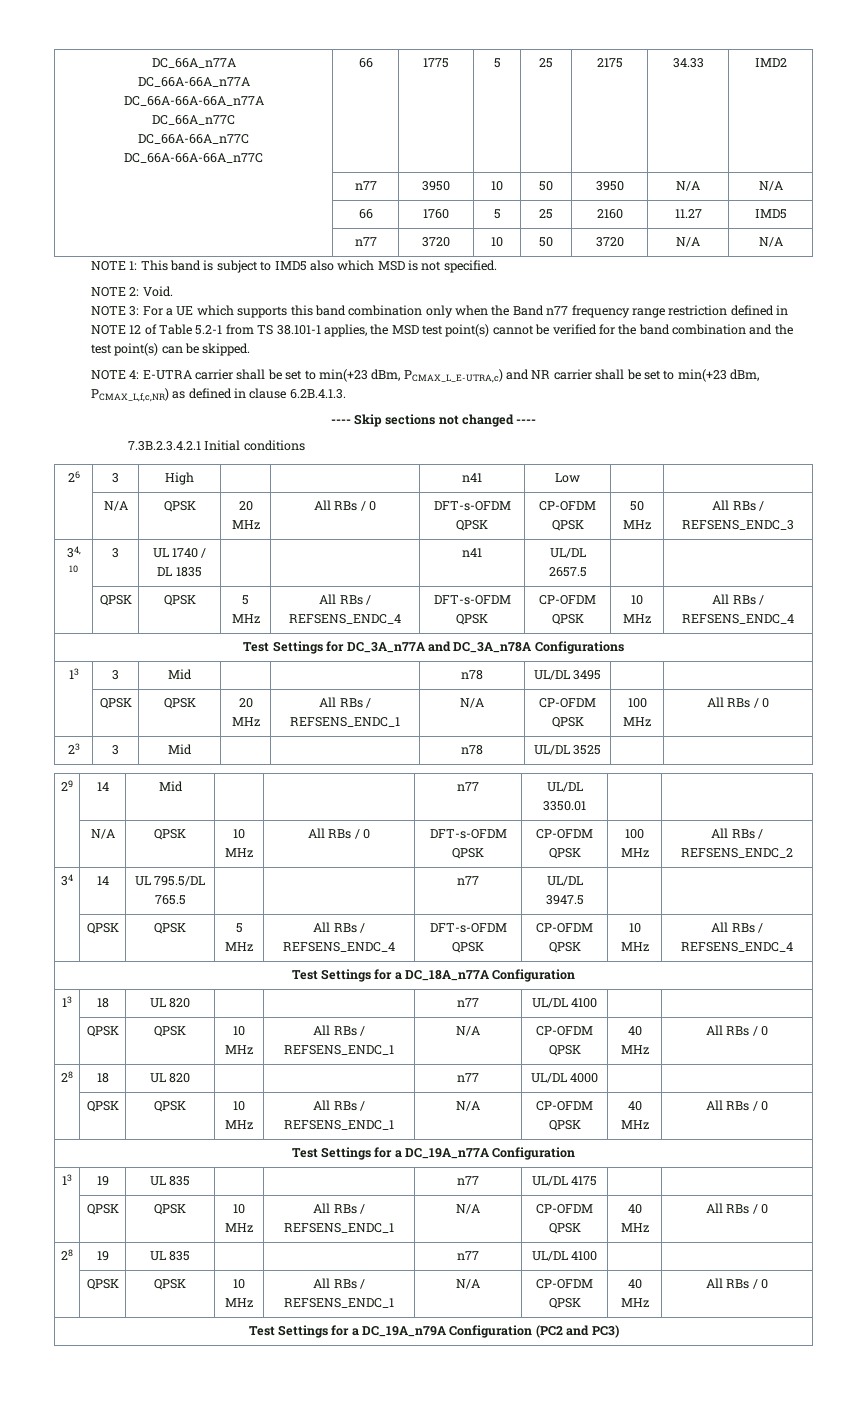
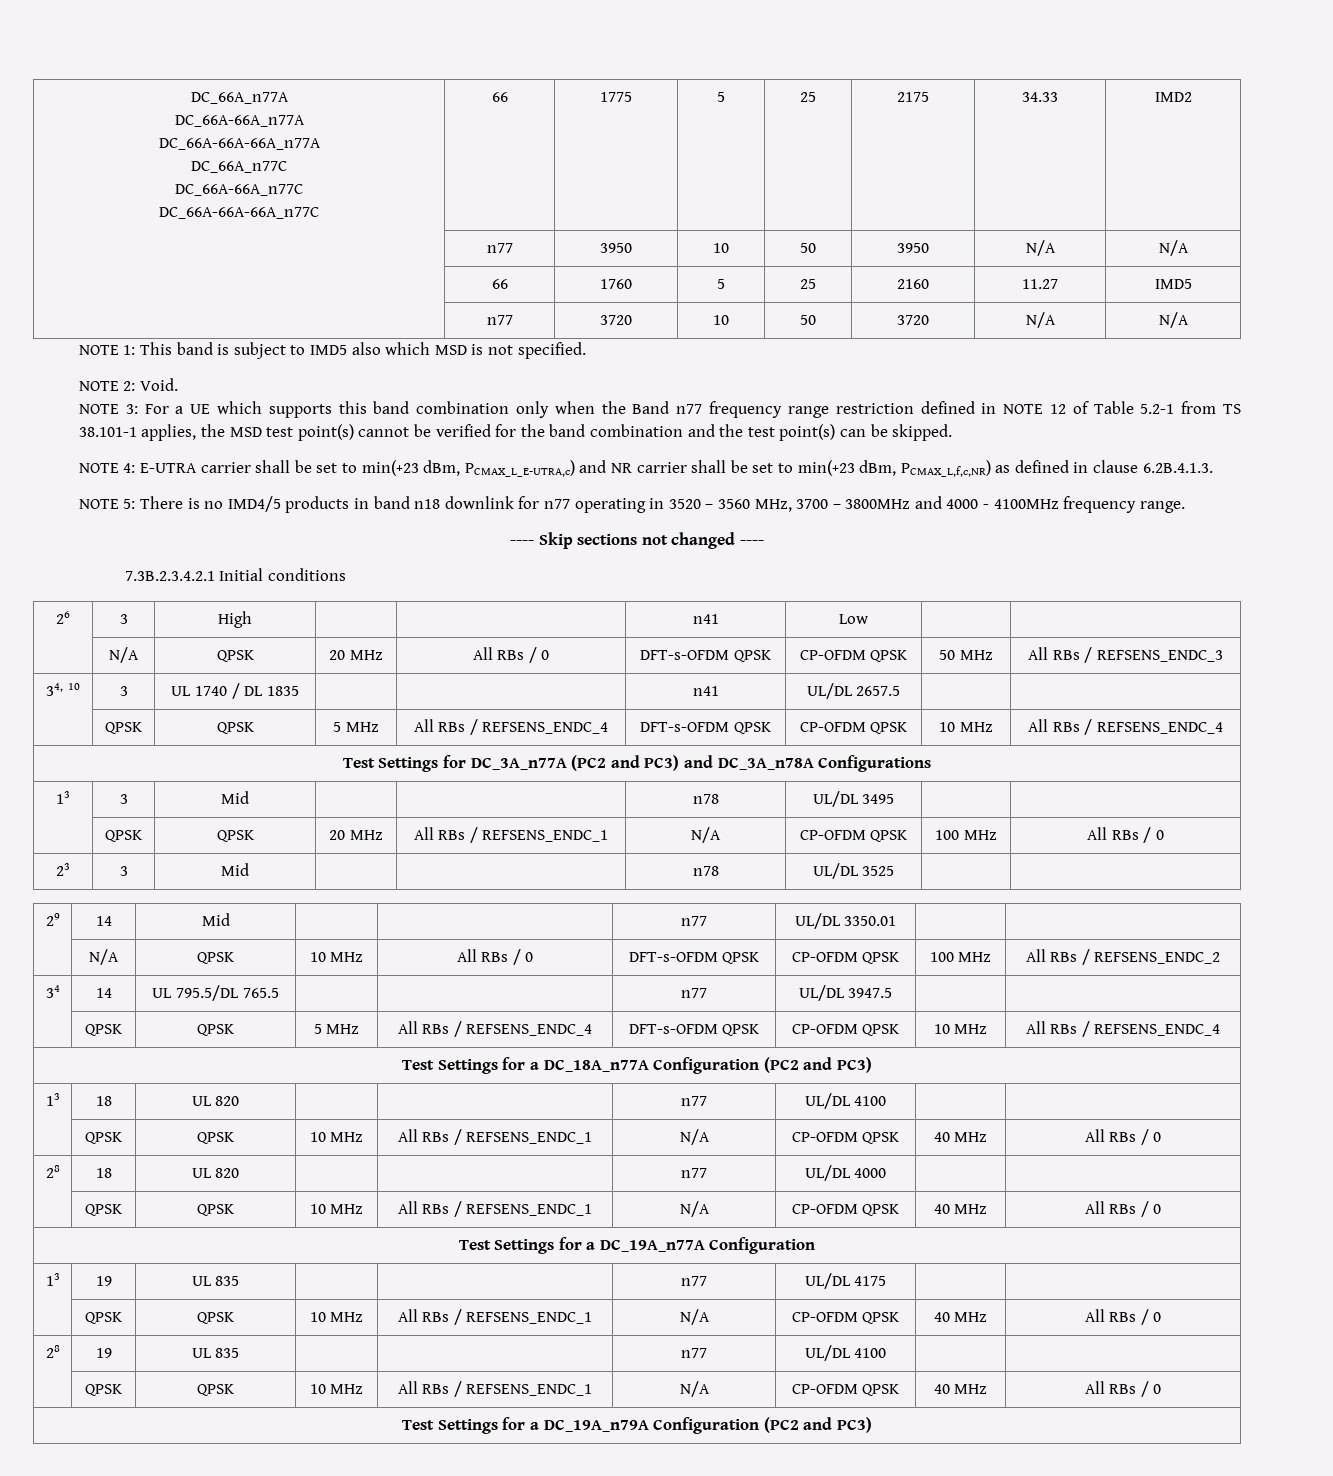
+ NOTE 5: There is no IMD4/5 products in band n18 downlink for n77 operating in 3520 – 3560 MHz, 3700 – 3800MHz and 4000 - 4100MHz frequency range.
- Test Settings for DC_3A_n77A and DC_3A_n78A Configurations
+ Test Settings for DC_3A_n77A (PC2 and PC3) and DC_3A_n78A Configurations
- Test Settings for a DC_18A_n77A Configuration
+ Test Settings for a DC_18A_n77A Configuration (PC2 and PC3)

